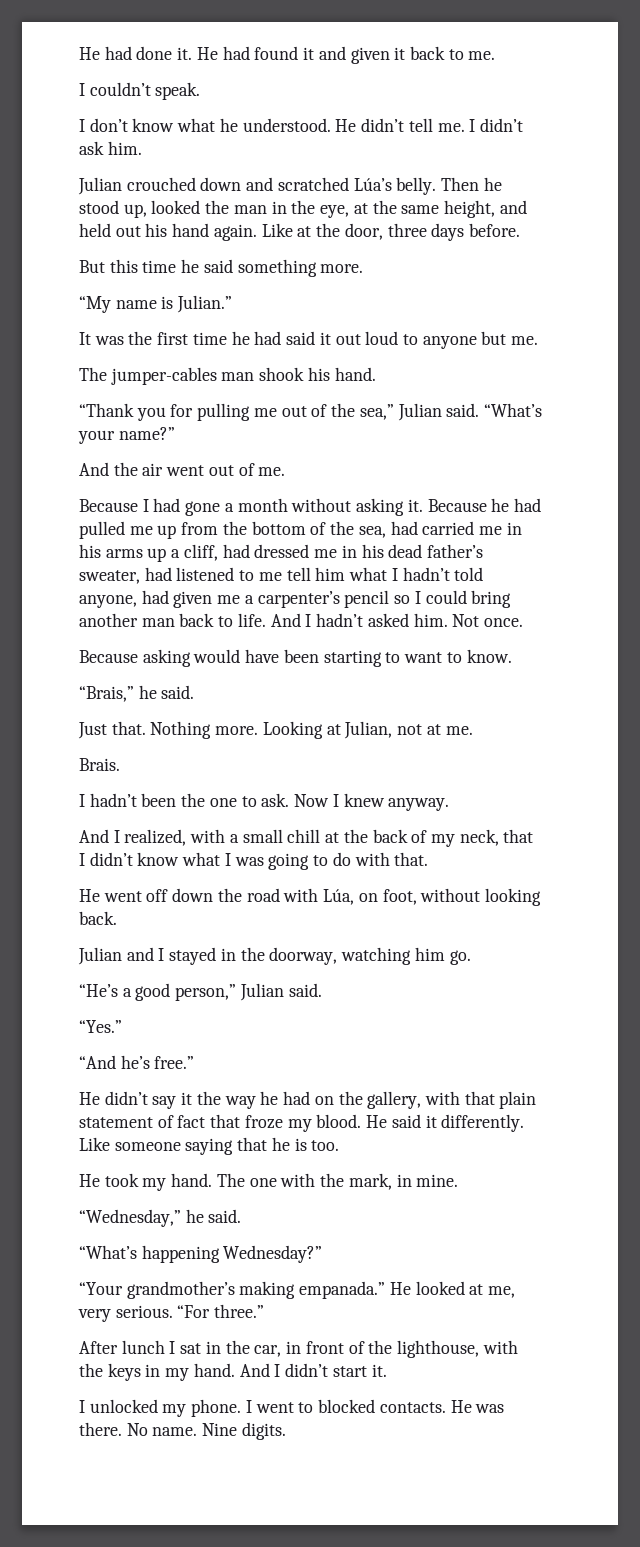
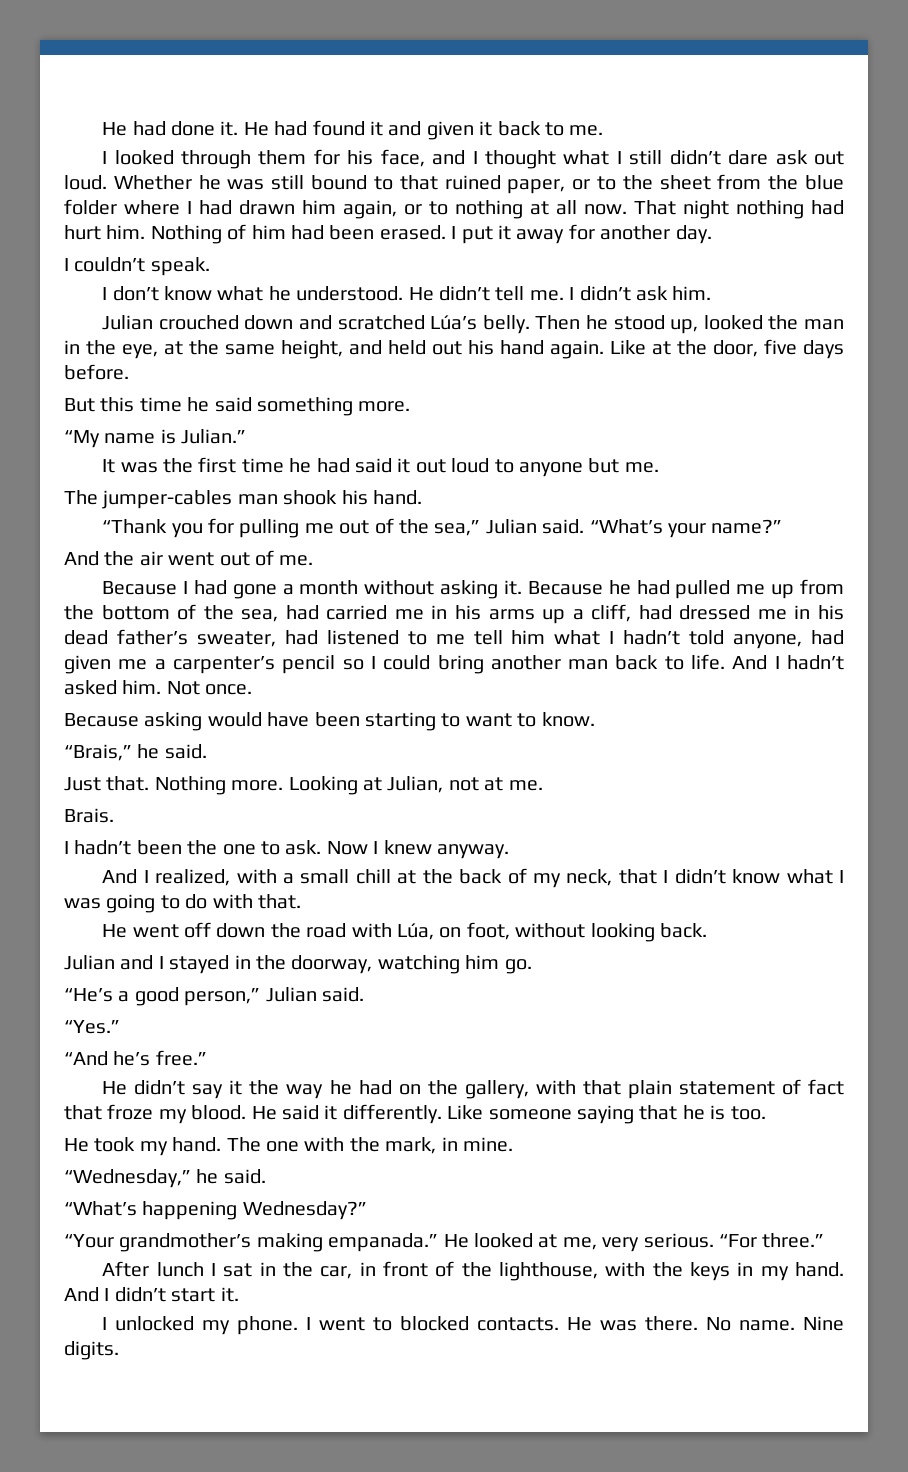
+ I looked through them for his face, and I thought what I still didn’t dare ask out loud. Whether he was still bound to that ruined paper, or to the sheet from the blue folder where I had drawn him again, or to nothing at all now. That night nothing had hurt him. Nothing of him had been erased. I put it away for another day.
- Like at the door, three days before.
+ Like at the door, five days before.

